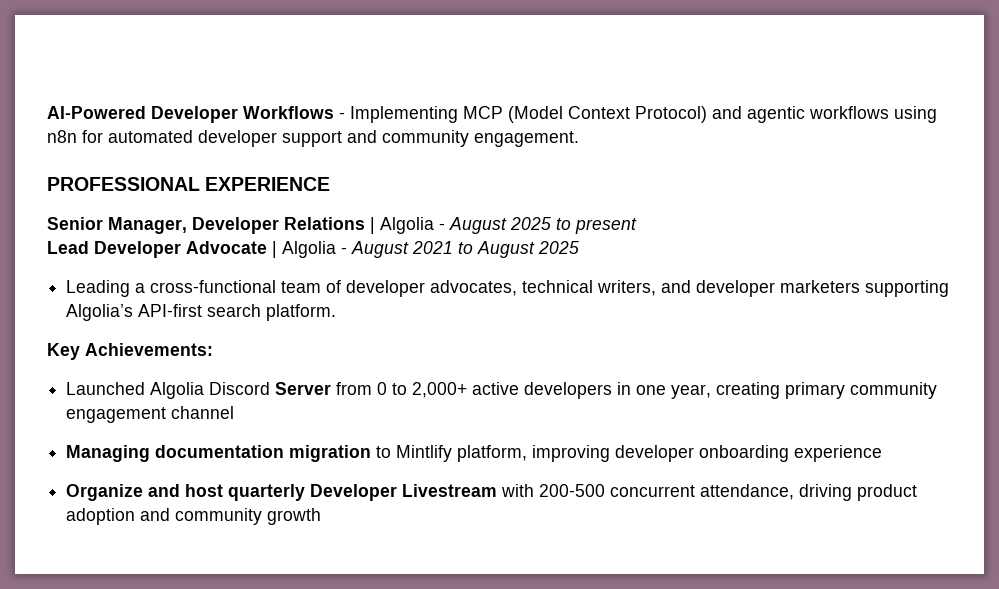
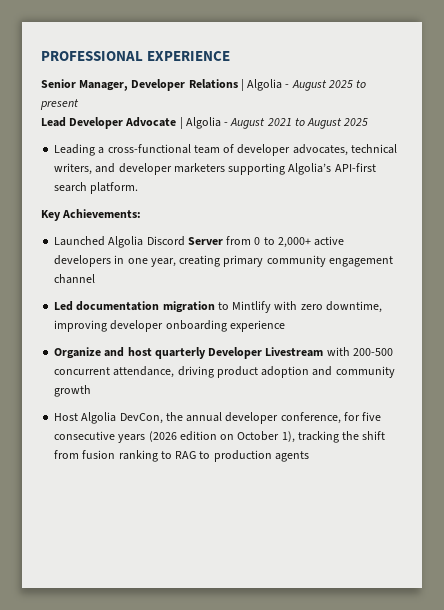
- AI-Powered Developer Workflows - Implementing MCP (Model Context Protocol) and agentic workflows using n8n for automated developer support and community engagement.
- Managing documentation migration to Mintlify platform, improving developer onboarding experience
+ Led documentation migration to Mintlify with zero downtime, improving developer onboarding experience
+ Host Algolia DevCon, the annual developer conference, for five consecutive years (2026 edition on October 1), tracking the shift from fusion ranking to RAG to production agents

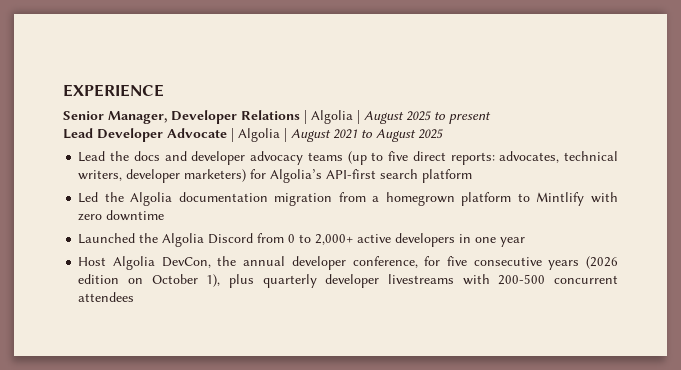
- PROFESSIONAL EXPERIENCE
+ EXPERIENCE
- Senior Manager, Developer Relations | Algolia - August 2025 to present
+ Senior Manager, Developer Relations | Algolia | August 2025 to present
- Lead Developer Advocate | Algolia - August 2021 to August 2025
+ Lead Developer Advocate | Algolia | August 2021 to August 2025
- Leading a cross-functional team of developer advocates, technical writers, and developer marketers supporting Algolia’s API-first search platform.
- Key Achievements:
+ Lead the docs and developer advocacy teams (up to five direct reports: advocates, technical writers, developer marketers) for Algolia’s API-first search platform
+ Led the Algolia documentation migration from a homegrown platform to Mintlify with zero downtime
- Launched Algolia Discord Server from 0 to 2,000+ active developers in one year, creating primary community engagement channel
- Led documentation migration to Mintlify with zero downtime, improving developer onboarding experience
- Organize and host quarterly Developer Livestream with 200-500 concurrent attendance, driving product adoption and community growth
+ Launched the Algolia Discord from 0 to 2,000+ active developers in one year
- Host Algolia DevCon, the annual developer conference, for five consecutive years (2026 edition on October 1), tracking the shift from fusion ranking to RAG to production agents
+ Host Algolia DevCon, the annual developer conference, for five consecutive years (2026 edition on October 1), plus quarterly developer livestreams with 200-500 concurrent attendees

